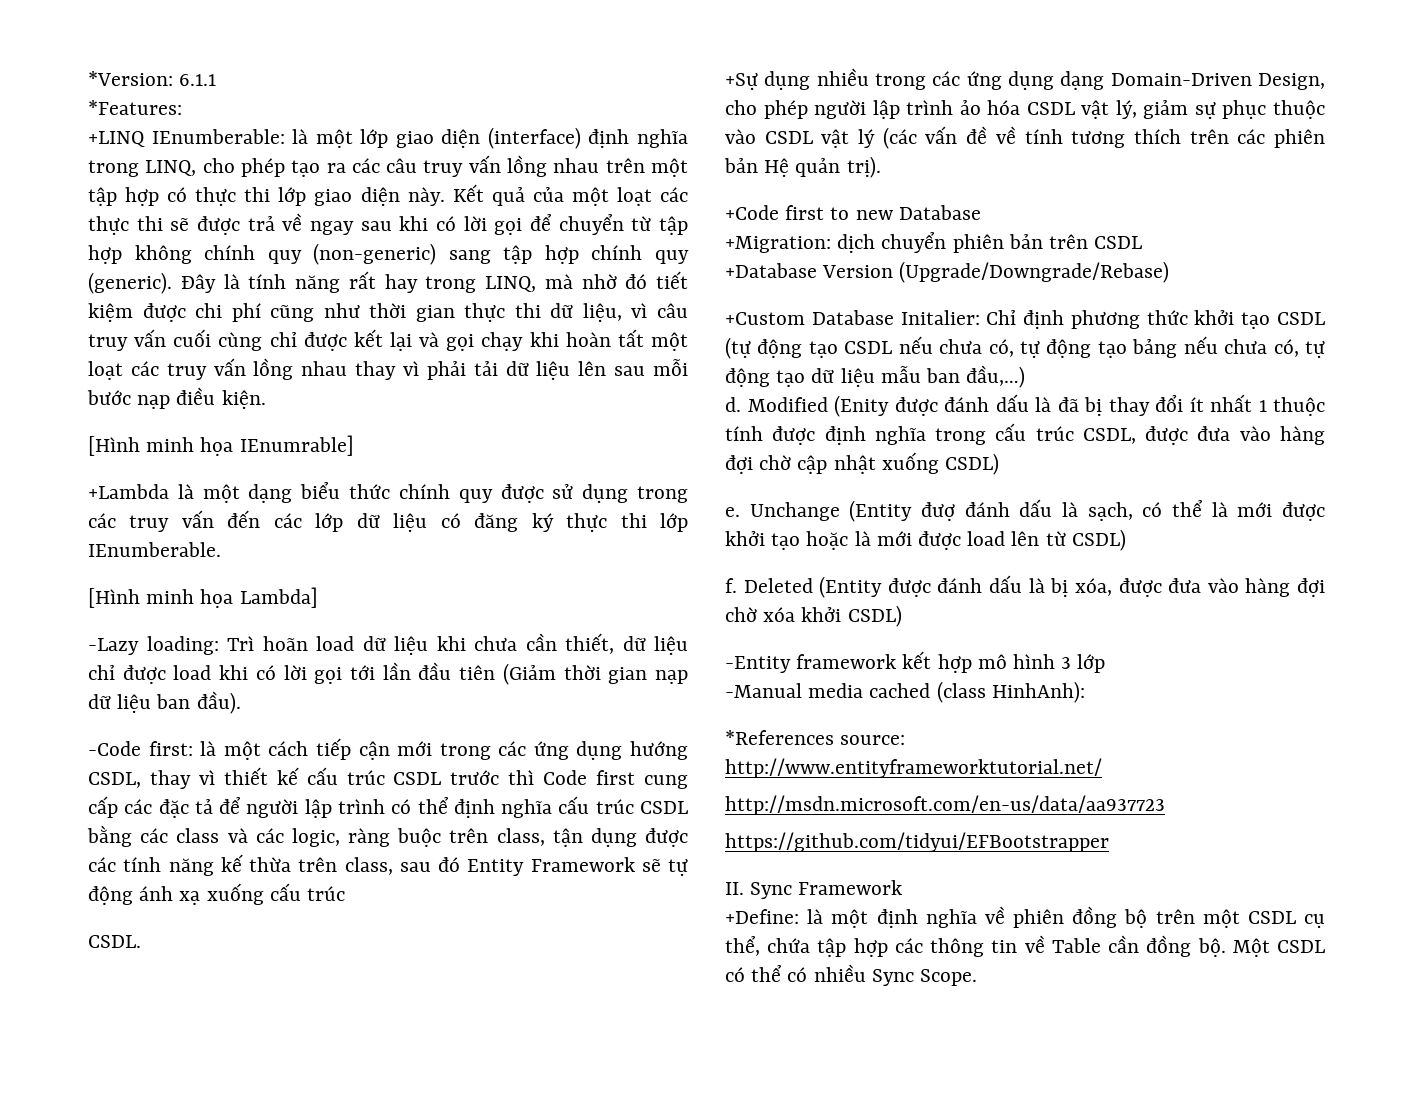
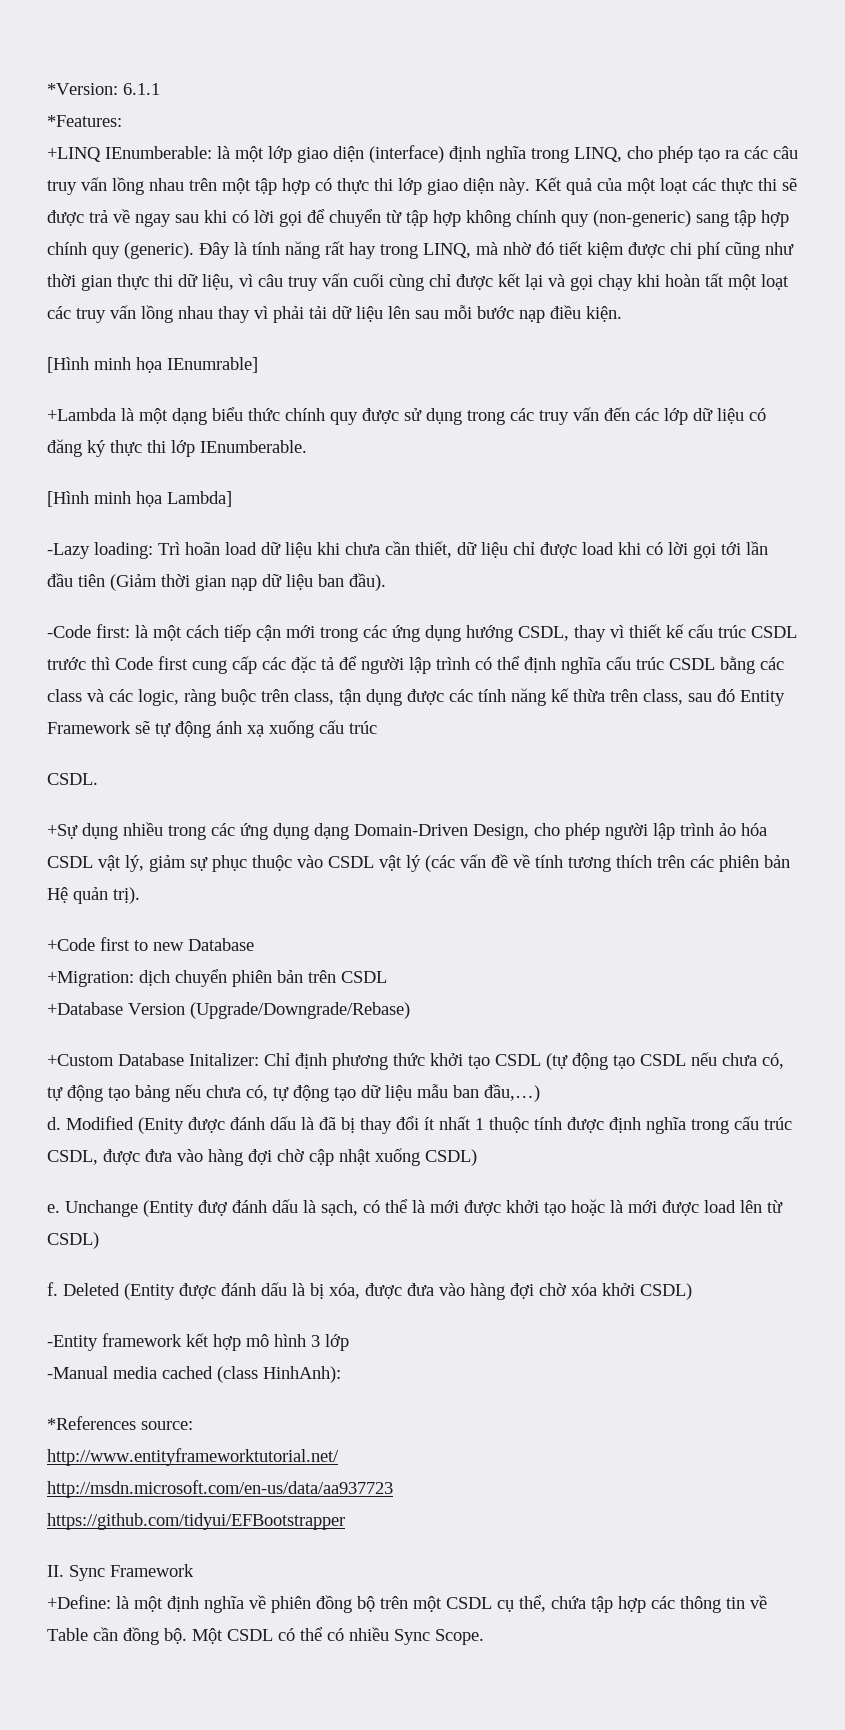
- +Custom Database Initalier: Chỉ định phương thức khởi tạo CSDL (tự động tạo CSDL nếu chưa có, tự động tạo bảng nếu chưa có, tự động tạo dữ liệu mẫu ban đầu,…)
+ +Custom Database Initalizer: Chỉ định phương thức khởi tạo CSDL (tự động tạo CSDL nếu chưa có, tự động tạo bảng nếu chưa có, tự động tạo dữ liệu mẫu ban đầu,…)

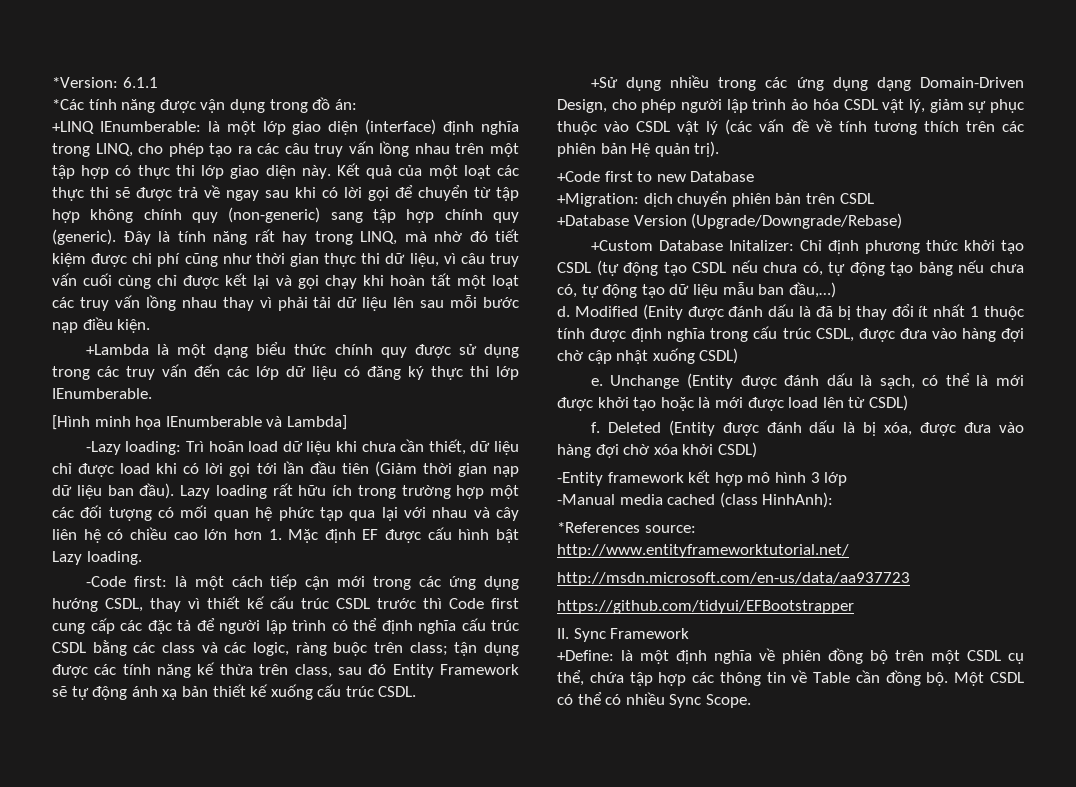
- *Features:
+ *Các tính năng được vận dụng trong đồ án:
- [Hình minh họa IEnumrable]
- [Hình minh họa Lambda]
+ [Hình minh họa IEnumberable và Lambda]
+ Lazy loading rất hữu ích trong trường hợp một các đối tượng có mối quan hệ phức tạp qua lại với nhau và cây liên hệ có chiều cao lớn hơn 1. Mặc định EF được cấu hình bật Lazy loading.
- là một cách tiếp cận mới trong các ứng dụng hướng CSDL, thay vì thiết kế cấu trúc CSDL trước thì Code first cung cấp các đặc tả để người lập trình có thể định nghĩa cấu trúc CSDL bằng các class và các logic, ràng buộc trên class, tận dụng được các tính năng kế thừa trên class, sau đó Entity Framework sẽ tự động ánh xạ xuống cấu trúc
- CSDL.
+ là một cách tiếp cận mới trong các ứng dụng hướng CSDL, thay vì thiết kế cấu trúc CSDL trước thì Code first cung cấp các đặc tả để người lập trình có thể định nghĩa cấu trúc CSDL bằng các class và các logic, ràng buộc trên class; tận dụng được các tính năng kế thừa trên class, sau đó Entity Framework sẽ tự động ánh xạ bản thiết kế xuống cấu trúc CSDL.
- +Sự dụng nhiều trong các ứng dụng dạng Domain-Driven Design, cho phép người lập trình ảo hóa CSDL vật lý, giảm sự phục thuộc vào CSDL vật lý (các vấn đề về tính tương thích trên các phiên bản Hệ quản trị).
+ +Sử dụng nhiều trong các ứng dụng dạng Domain-Driven Design, cho phép người lập trình ảo hóa CSDL vật lý, giảm sự phục thuộc vào CSDL vật lý (các vấn đề về tính tương thích trên các phiên bản Hệ quản trị).
- Unchange (Entity đượ đánh dấu là sạch, có thể là mới được khởi tạo hoặc là mới được load lên từ CSDL)
+ Unchange (Entity được đánh dấu là sạch, có thể là mới được khởi tạo hoặc là mới được load lên từ CSDL)

